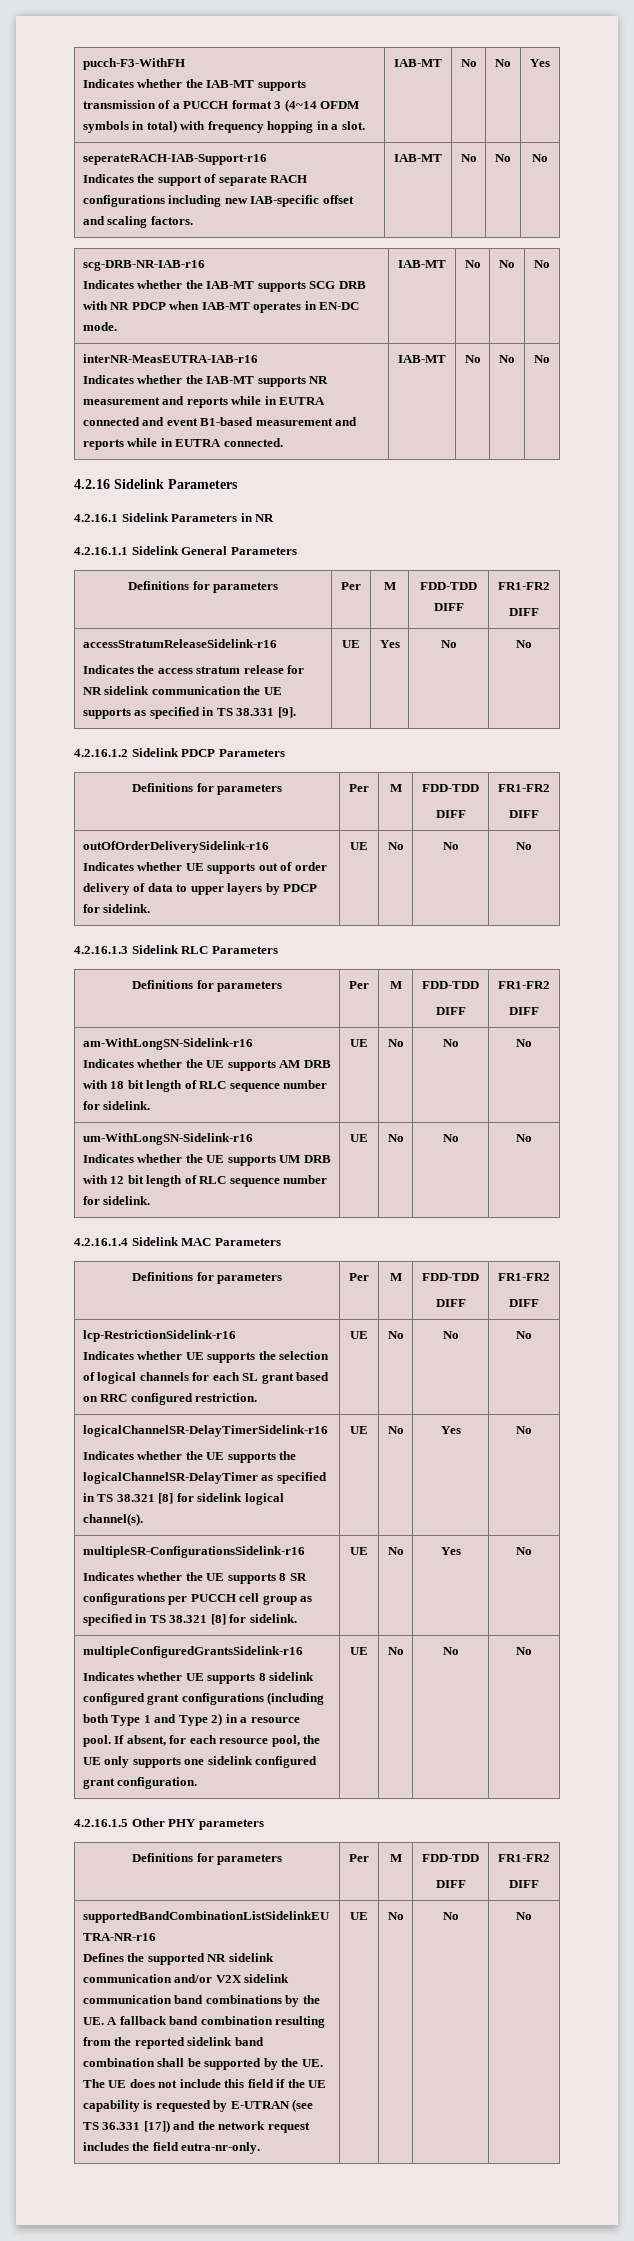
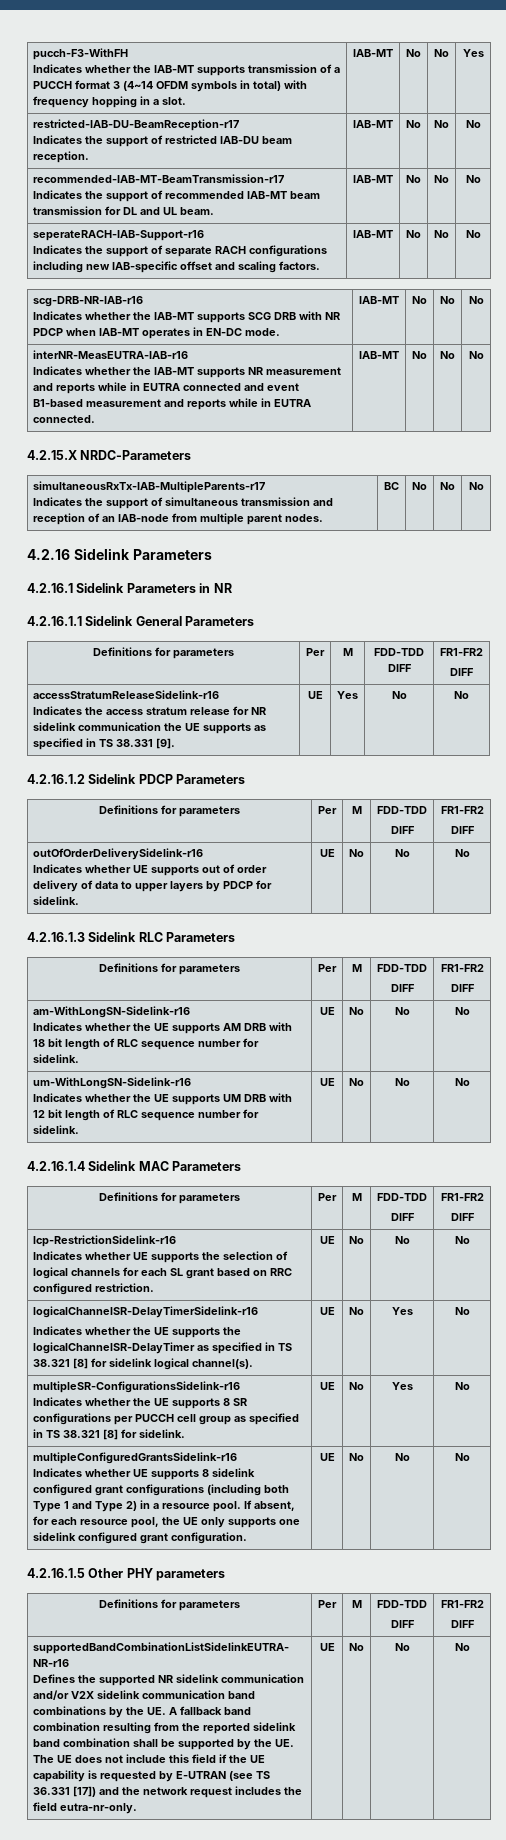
+ restricted-IAB-DU-BeamReception-r17
+ Indicates the support of restricted IAB-DU beam reception. | IAB-MT | No | No | No
+ recommended-IAB-MT-BeamTransmission-r17
+ Indicates the support of recommended IAB-MT beam transmission for DL and UL beam. | IAB-MT | No | No | No
+ 4.2.15.X NRDC-Parameters
+ simultaneousRxTx-IAB-MultipleParents-r17
+ Indicates the support of simultaneous transmission and reception of an IAB-node from multiple parent nodes. | BC | No | No | No

